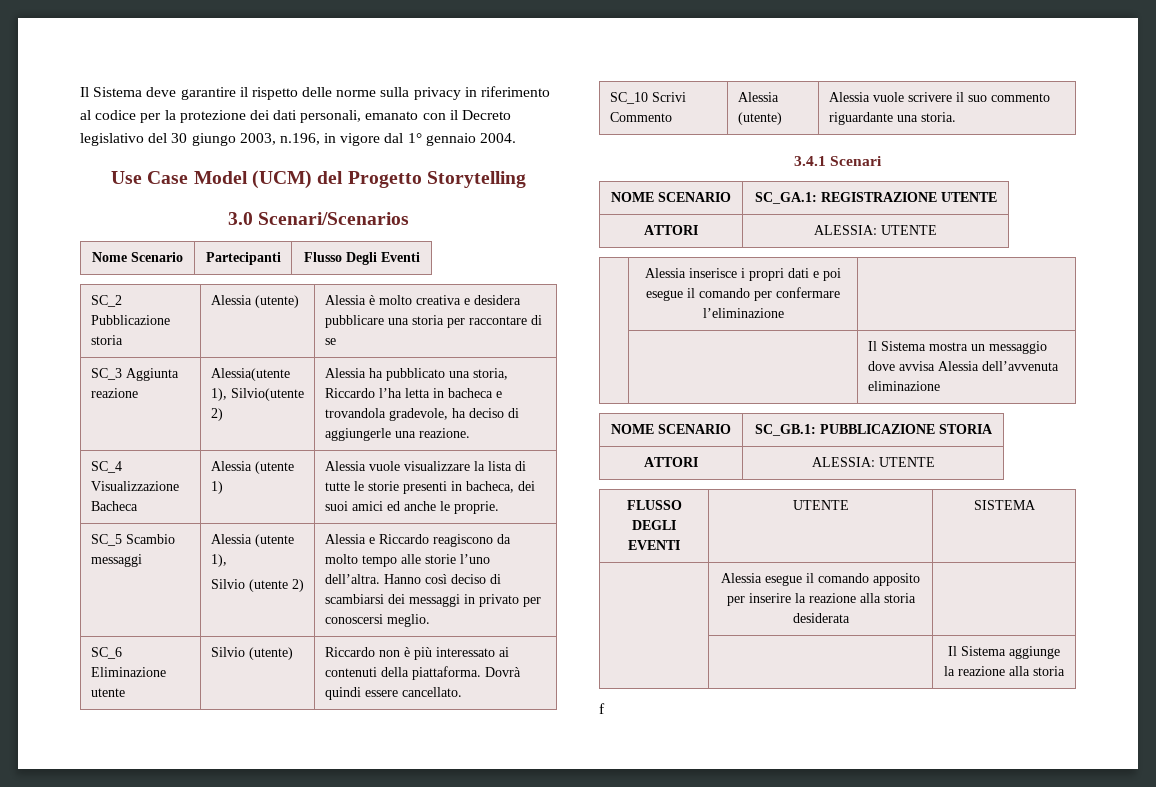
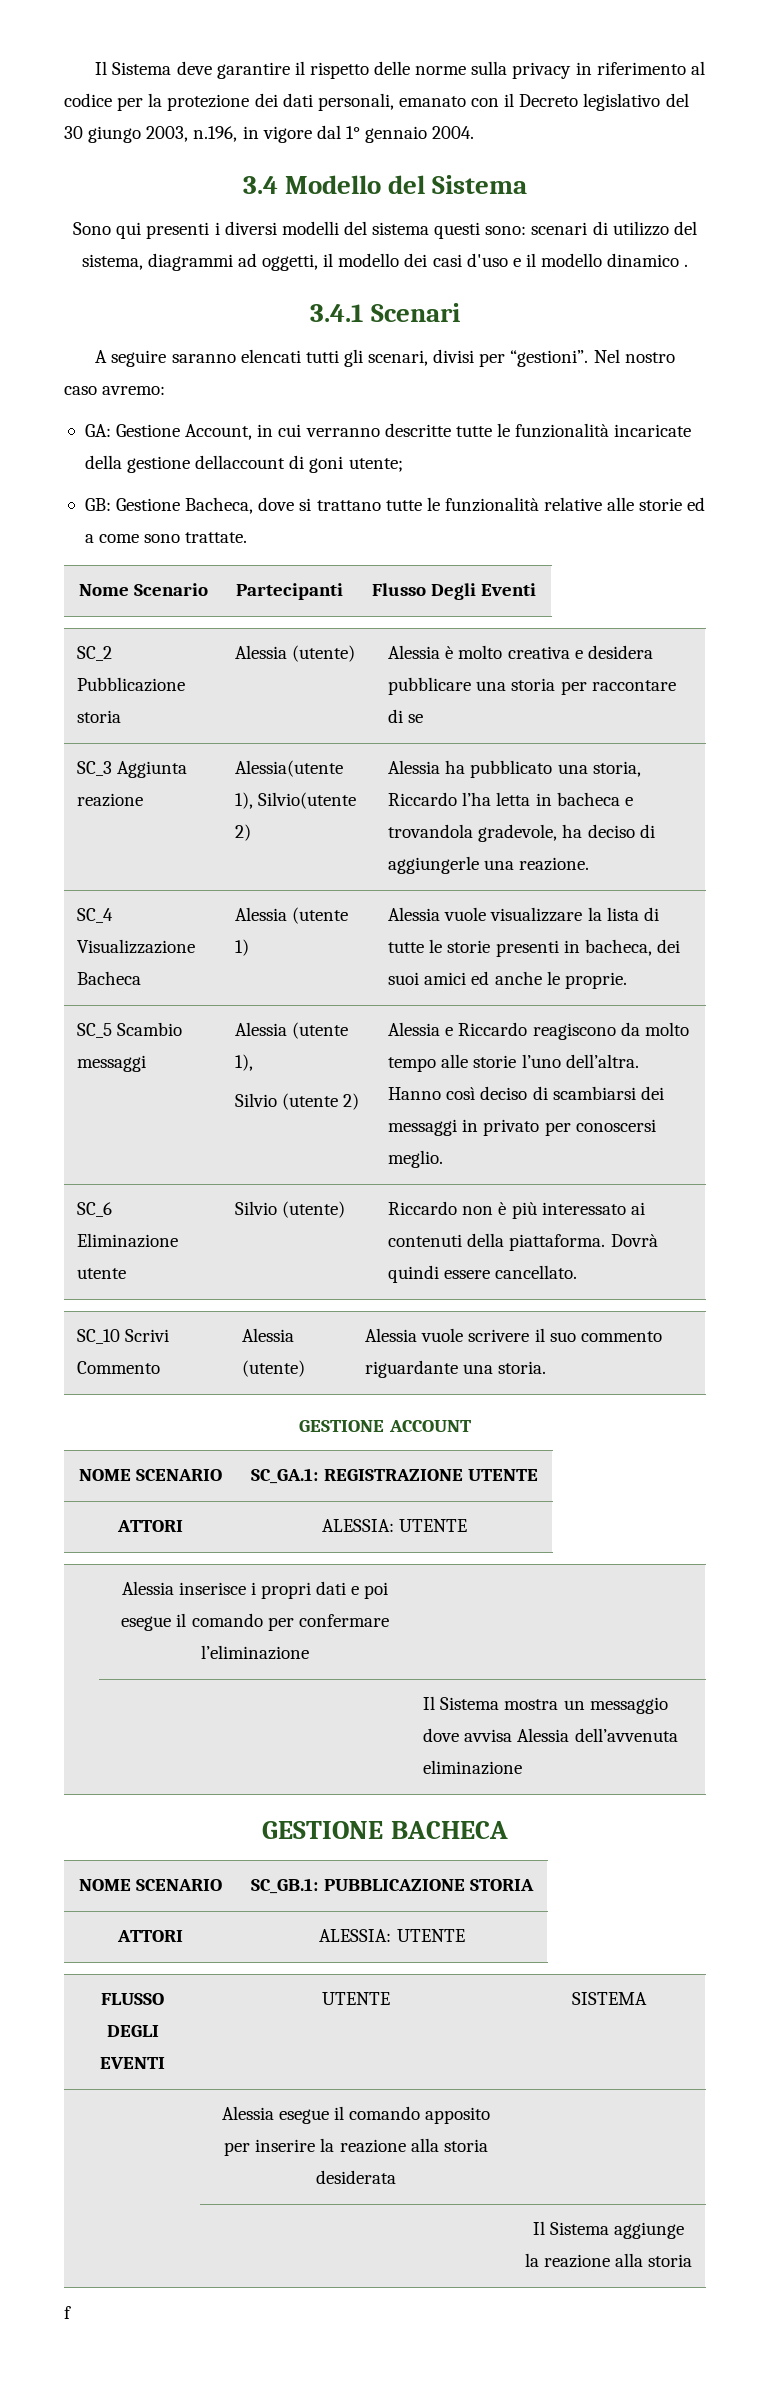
- Use Case Model (UCM) del Progetto Storytelling
- 3.0 Scenari/Scenarios
+ 3.4 Modello del Sistema
+ Sono qui presenti i diversi modelli del sistema questi sono: scenari di utilizzo del sistema, diagrammi ad oggetti, il modello dei casi d'uso e il modello dinamico .
+ 3.4.1 Scenari
+ A seguire saranno elencati tutti gli scenari, divisi per “gestioni”. Nel nostro caso avremo:
+ GA: Gestione Account, in cui verranno descritte tutte le funzionalità incaricate della gestione dellaccount di goni utente;
+ GB: Gestione Bacheca, dove si trattano tutte le funzionalità relative alle storie ed a come sono trattate.
- 3.4.1 Scenari
+ GESTIONE ACCOUNT
+ GESTIONE BACHECA

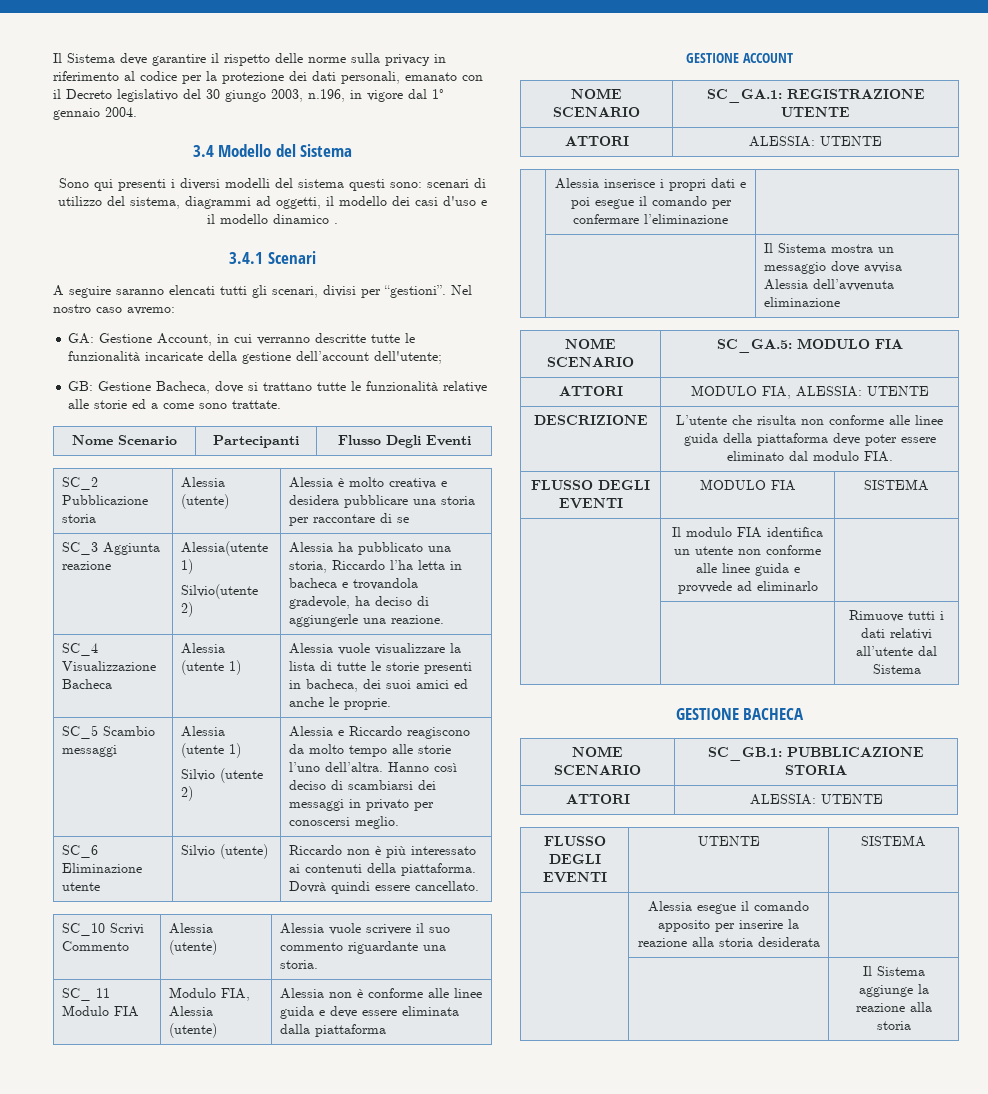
- GA: Gestione Account, in cui verranno descritte tutte le funzionalità incaricate della gestione dellaccount di goni utente;
+ GA: Gestione Account, in cui verranno descritte tutte le funzionalità incaricate della gestione dell’account dell'utente;
- SC_3 Aggiunta reazione | Alessia(utente 1), Silvio(utente 2) | Alessia ha pubblicato una storia, Riccardo l’ha letta in bacheca e trovandola gradevole, ha deciso di aggiungerle una reazione.
+ SC_3 Aggiunta reazione | Alessia(utente 1)
+ Silvio(utente 2) | Alessia ha pubblicato una storia, Riccardo l’ha letta in bacheca e trovandola gradevole, ha deciso di aggiungerle una reazione.
- SC_5 Scambio messaggi | Alessia (utente 1),
+ SC_5 Scambio messaggi | Alessia (utente 1)
+ SC_ 11 Modulo FIA | Modulo FIA, Alessia (utente) | Alessia non è conforme alle linee guida e deve essere eliminata dalla piattaforma
+ NOME SCENARIO | SC_GA.5: MODULO FIA
+ ATTORI | MODULO FIA, ALESSIA: UTENTE
+ DESCRIZIONE | L’utente che risulta non conforme alle linee guida della piattaforma deve poter essere eliminato dal modulo FIA.
+ FLUSSO DEGLI EVENTI | MODULO FIA | SISTEMA
+ | Il modulo FIA identifica un utente non conforme alle linee guida e provvede ad eliminarlo |
+ | | Rimuove tutti i dati relativi all’utente dal Sistema
- f

